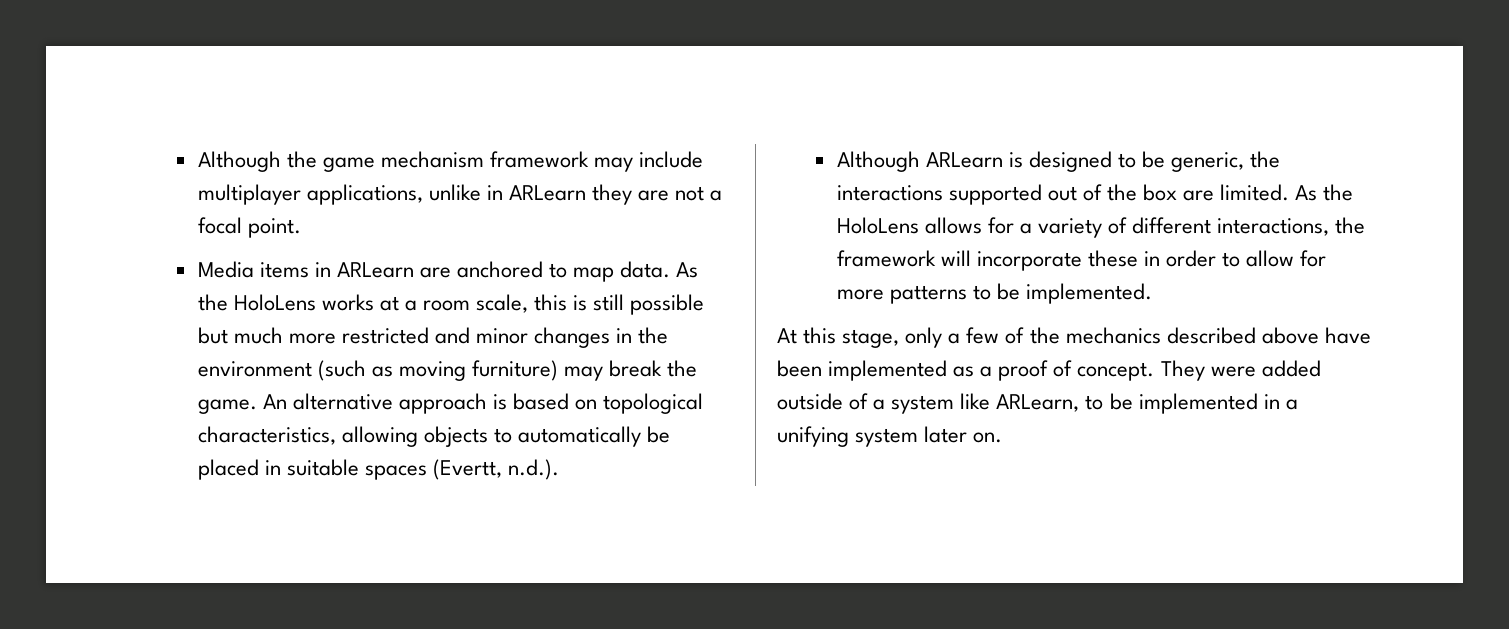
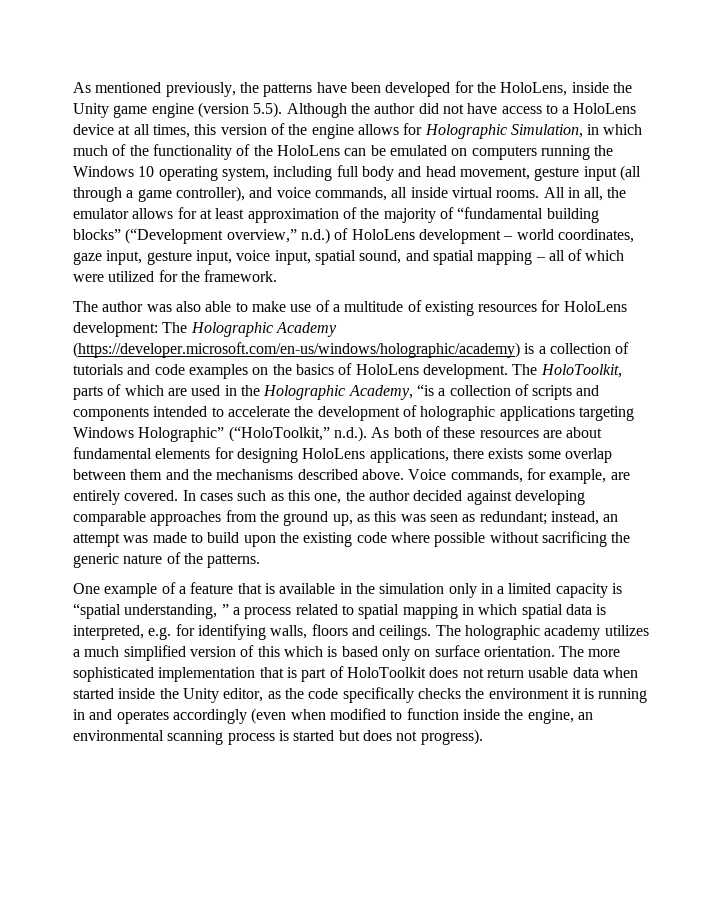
- Although the game mechanism framework may include multiplayer applications, unlike in ARLearn they are not a focal point.
- Media items in ARLearn are anchored to map data. As the HoloLens works at a room scale, this is still possible but much more restricted and minor changes in the environment (such as moving furniture) may break the game. An alternative approach is based on topological characteristics, allowing objects to automatically be placed in suitable spaces (Evertt, n.d.).
- Although ARLearn is designed to be generic, the interactions supported out of the box are limited. As the HoloLens allows for a variety of different interactions, the framework will incorporate these in order to allow for more patterns to be implemented.
- At this stage, only a few of the mechanics described above have been implemented as a proof of concept. They were added outside of a system like ARLearn, to be implemented in a unifying system later on.
+ As mentioned previously, the patterns have been developed for the HoloLens, inside the Unity game engine (version 5.5). Although the author did not have access to a HoloLens device at all times, this version of the engine allows for Holographic Simulation, in which much of the functionality of the HoloLens can be emulated on computers running the Windows 10 operating system, including full body and head movement, gesture input (all through a game controller), and voice commands, all inside virtual rooms. All in all, the emulator allows for at least approximation of the majority of “fundamental building blocks” (“Development overview,” n.d.) of HoloLens development – world coordinates, gaze input, gesture input, voice input, spatial sound, and spatial mapping – all of which were utilized for the framework.
+ The author was also able to make use of a multitude of existing resources for HoloLens development: The Holographic Academy (https://developer.microsoft.com/en-us/windows/holographic/academy) is a collection of tutorials and code examples on the basics of HoloLens development. The HoloToolkit, parts of which are used in the Holographic Academy, “is a collection of scripts and components intended to accelerate the development of holographic applications targeting Windows Holographic” (“HoloToolkit,” n.d.). As both of these resources are about fundamental elements for designing HoloLens applications, there exists some overlap between them and the mechanisms described above. Voice commands, for example, are entirely covered. In cases such as this one, the author decided against developing comparable approaches from the ground up, as this was seen as redundant; instead, an attempt was made to build upon the existing code where possible without sacrificing the generic nature of the patterns.
+ One example of a feature that is available in the simulation only in a limited capacity is “spatial understanding, ” a process related to spatial mapping in which spatial data is interpreted, e.g. for identifying walls, floors and ceilings. The holographic academy utilizes a much simplified version of this which is based only on surface orientation. The more sophisticated implementation that is part of HoloToolkit does not return usable data when started inside the Unity editor, as the code specifically checks the environment it is running in and operates accordingly (even when modified to function inside the engine, an environmental scanning process is started but does not progress).

